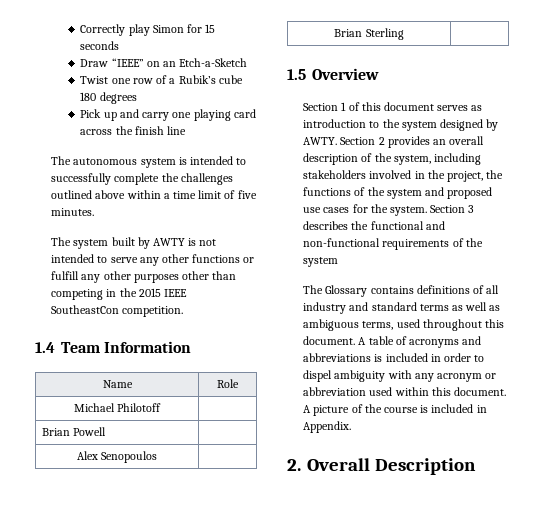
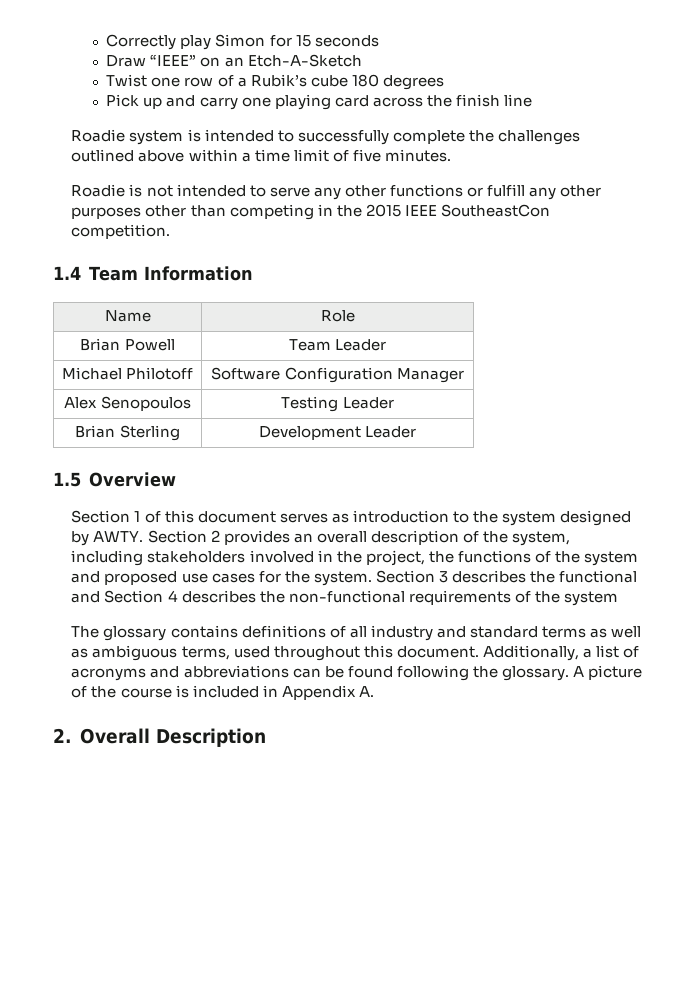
- Draw “IEEE” on an Etch-a-Sketch
+ Draw “IEEE” on an Etch-A-Sketch
- The autonomous system is intended to successfully complete the challenges outlined above within a time limit of five minutes.
+ Roadie system is intended to successfully complete the challenges outlined above within a time limit of five minutes.
- The system built by AWTY is not intended to serve any other functions or fulfill any other purposes other than competing in the 2015 IEEE SoutheastCon competition.
+ Roadie is not intended to serve any other functions or fulfill any other purposes other than competing in the 2015 IEEE SoutheastCon competition.
+ Brian Powell | Team Leader
- Michael Philotoff |
- Brian Powell |
+ Michael Philotoff | Software Configuration Manager
- Alex Senopoulos |
+ Alex Senopoulos | Testing Leader
- Brian Sterling |
+ Brian Sterling | Development Leader
- Section 3 describes the functional and non-functional requirements of the system
+ Section 3 describes the functional and Section 4 describes the non-functional requirements of the system
- The Glossary contains definitions of all industry and standard terms as well as ambiguous terms, used throughout this document.
+ The glossary contains definitions of all industry and standard terms as well as ambiguous terms, used throughout this document.
- A table of acronyms and abbreviations is included in order to dispel ambiguity with any acronym or abbreviation used within this document.
+ Additionally, a list of acronyms and abbreviations can be found following the glossary.
- A picture of the course is included in Appendix.
+ A picture of the course is included in Appendix A.

